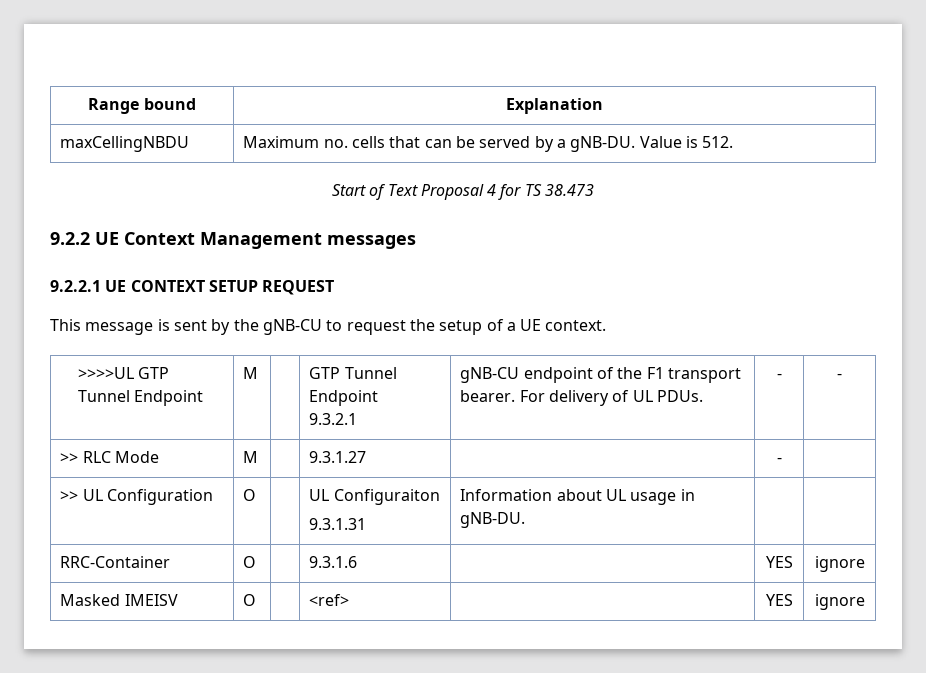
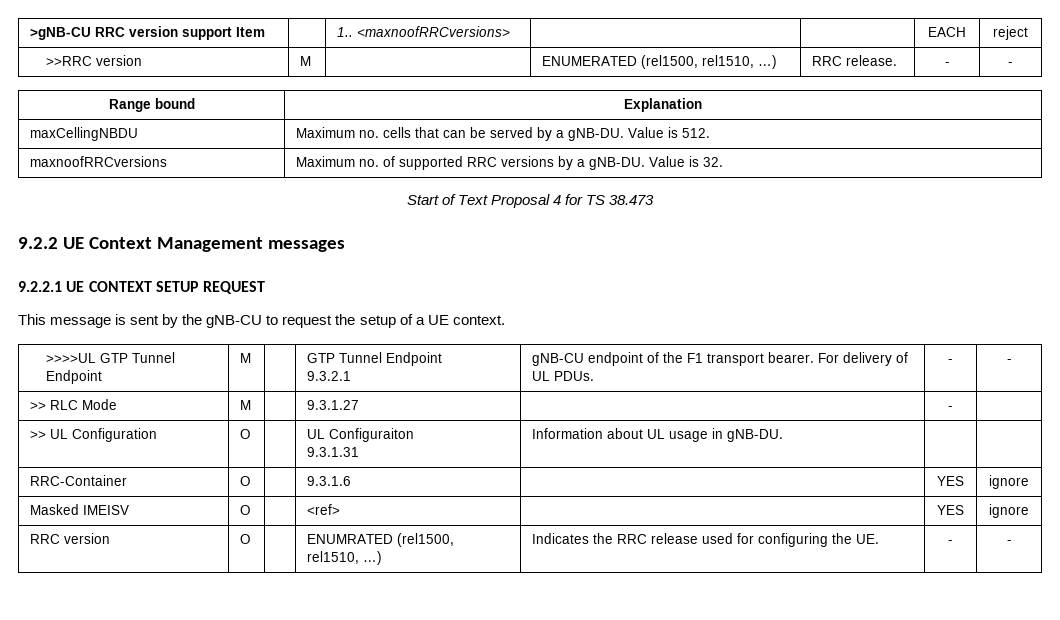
+ >gNB-CU RRC version support Item | | 1.. <maxnoofRRCversions> | | | EACH | reject
+ >>RRC version | M | | ENUMERATED (rel1500, rel1510, …) | RRC release. | - | -
+ maxnoofRRCversions | Maximum no. of supported RRC versions by a gNB-DU. Value is 32.
+ RRC version | O | | ENUMRATED (rel1500, rel1510, …) | Indicates the RRC release used for configuring the UE. | - | -

